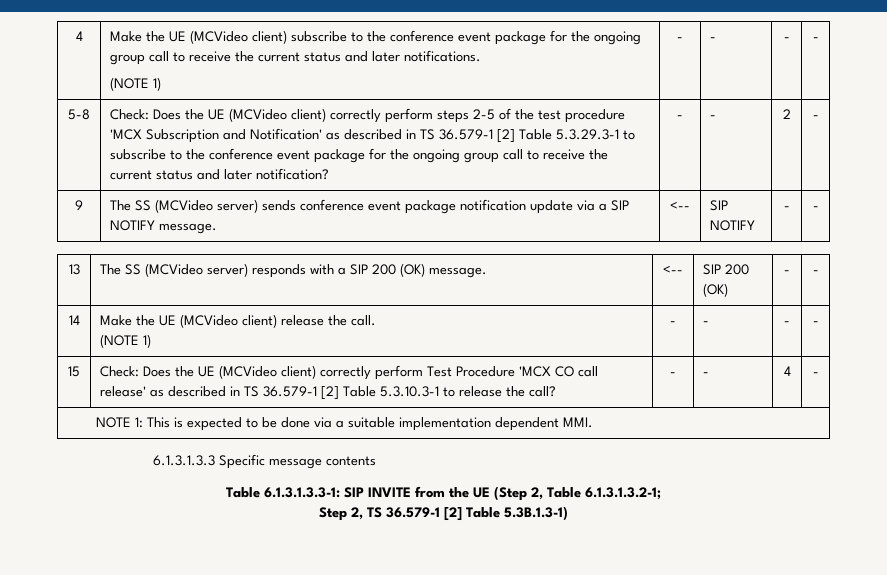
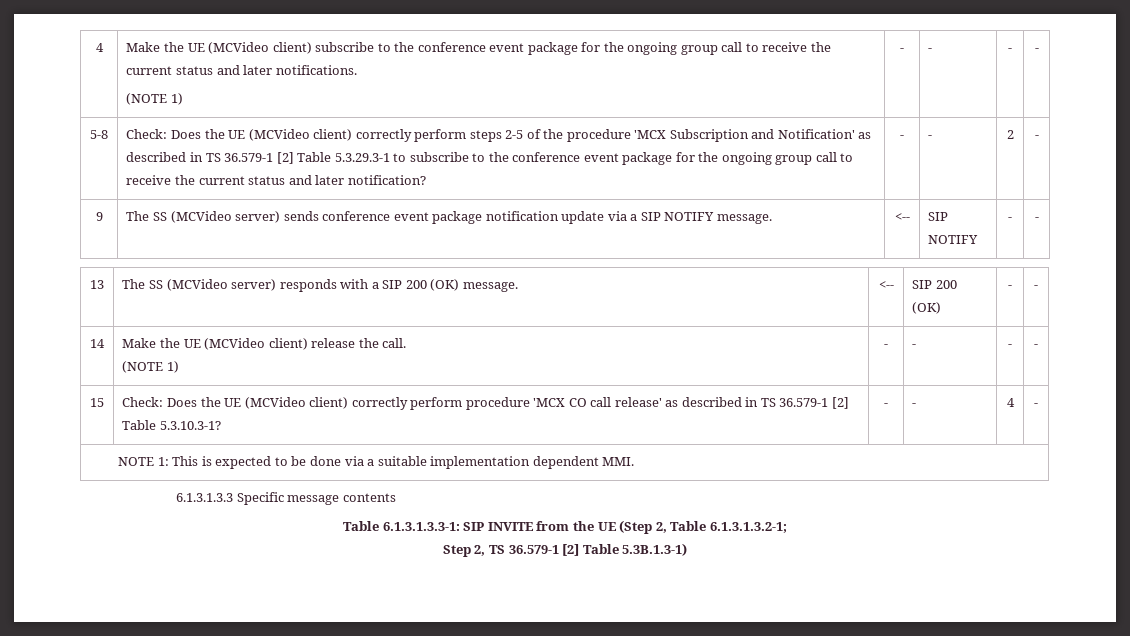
- Check: Does the UE (MCVideo client) correctly perform steps 2-5 of the test procedure 'MCX Subscription and Notification' as described in TS 36.579-1 [2] Table 5.3.29.3-1 to subscribe to the conference event package for the ongoing group call to receive the current status and later notification?
+ Check: Does the UE (MCVideo client) correctly perform steps 2-5 of the procedure 'MCX Subscription and Notification' as described in TS 36.579-1 [2] Table 5.3.29.3-1 to subscribe to the conference event package for the ongoing group call to receive the current status and later notification?
- 15 | Check: Does the UE (MCVideo client) correctly perform Test Procedure 'MCX CO call release' as described in TS 36.579-1 [2] Table 5.3.10.3-1 to release the call? | - | - | 4 | -
+ 15 | Check: Does the UE (MCVideo client) correctly perform procedure 'MCX CO call release' as described in TS 36.579-1 [2] Table 5.3.10.3-1? | - | - | 4 | -

